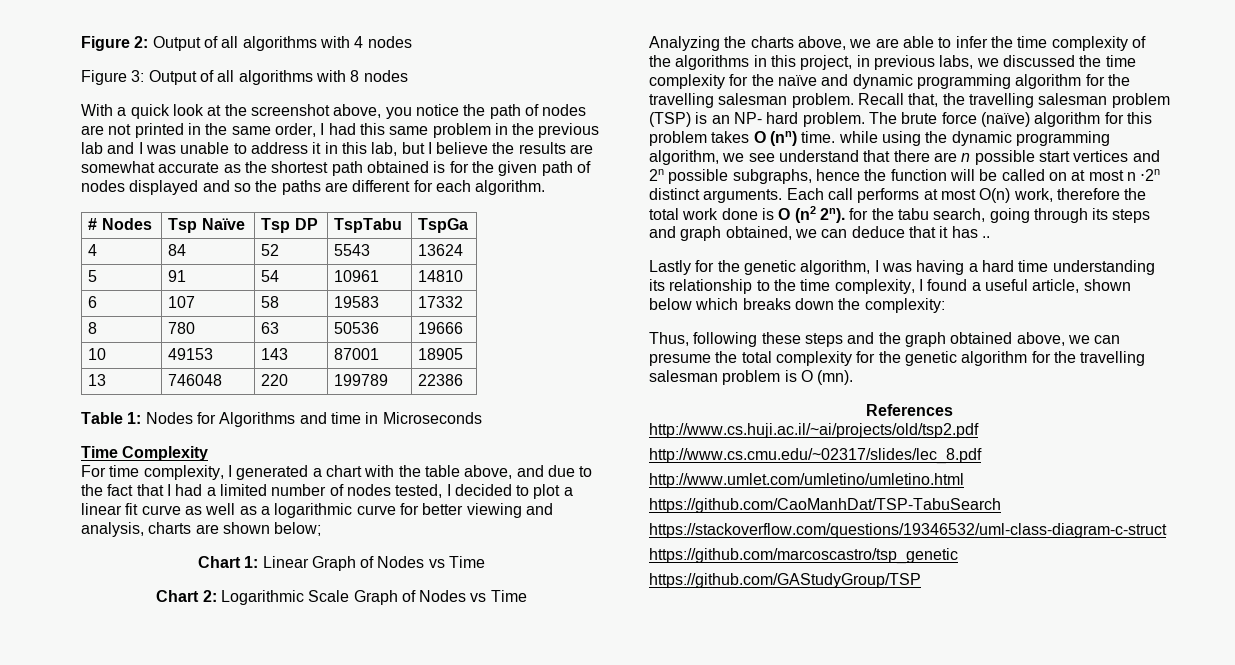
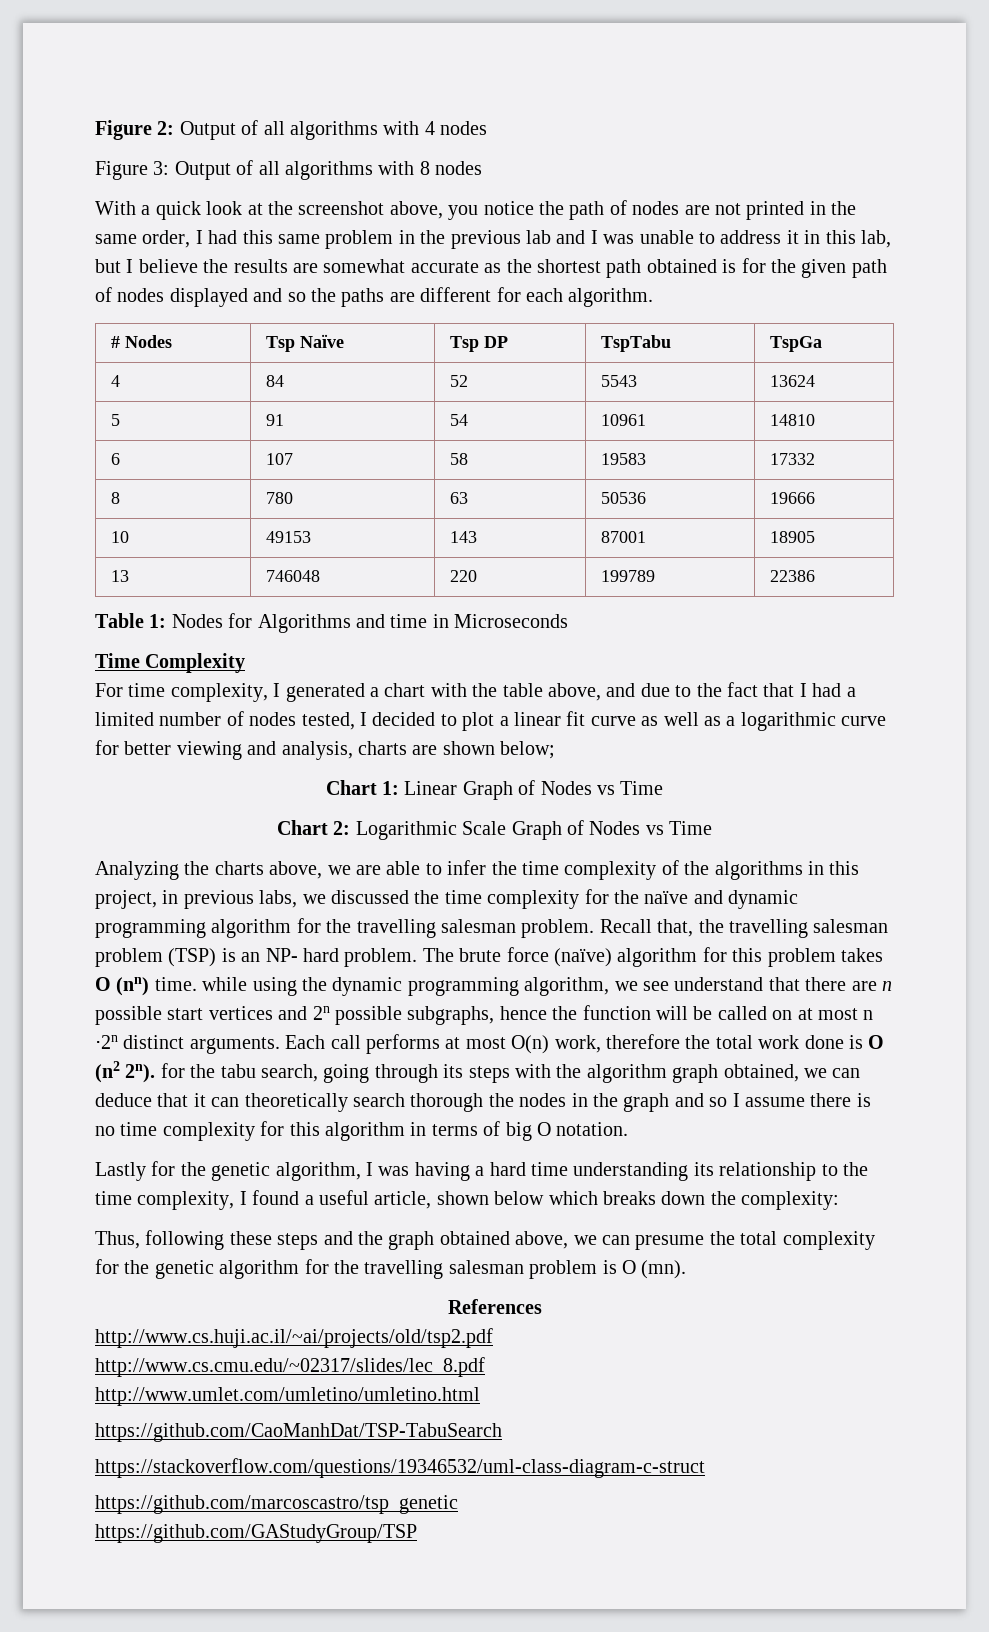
- Each call performs at most O(n) work, therefore the total work done is O (n2 2n). for the tabu search, going through its steps and graph obtained, we can deduce that it has ..
+ Each call performs at most O(n) work, therefore the total work done is O (n2 2n). for the tabu search, going through its steps with the algorithm graph obtained, we can deduce that it can theoretically search thorough the nodes in the graph and so I assume there is no time complexity for this algorithm in terms of big O notation.

